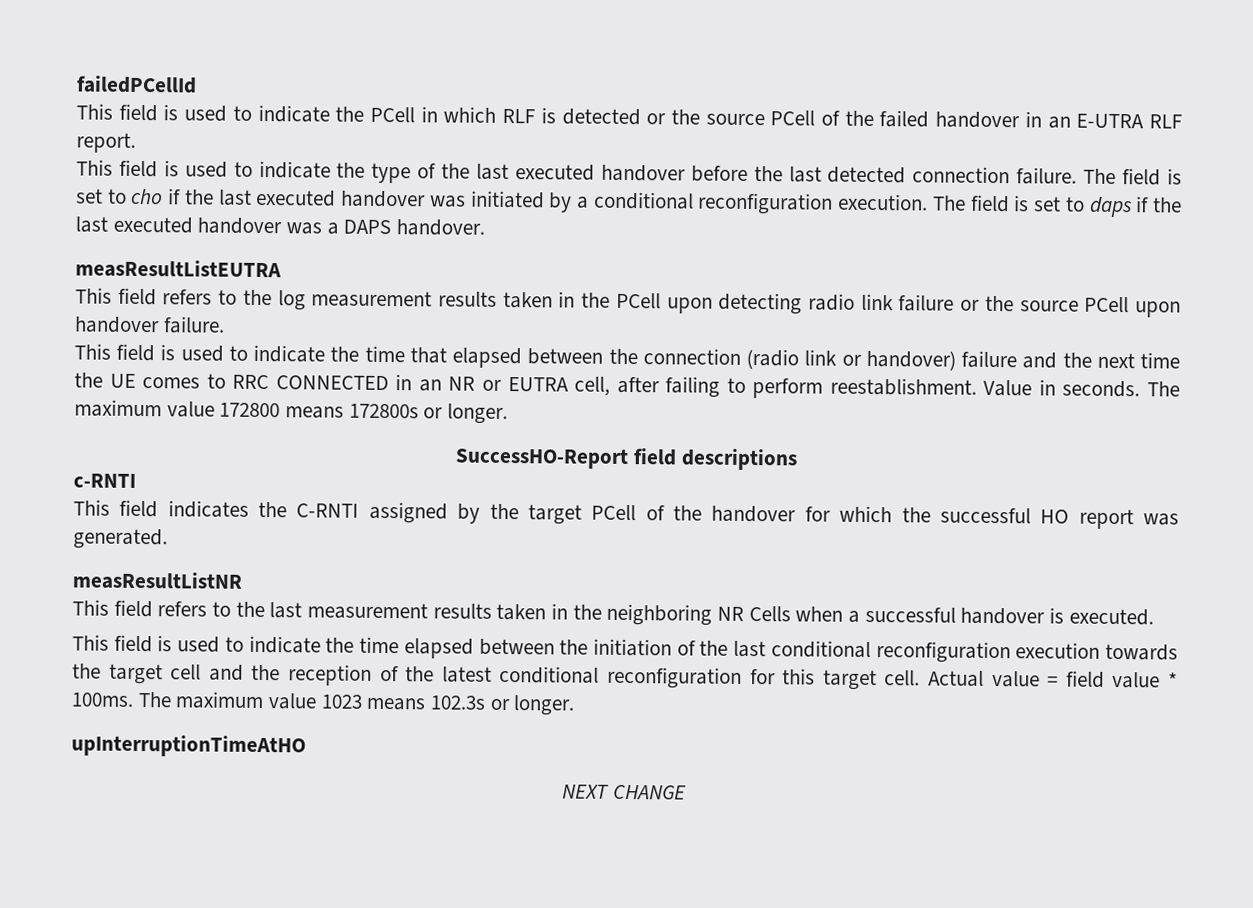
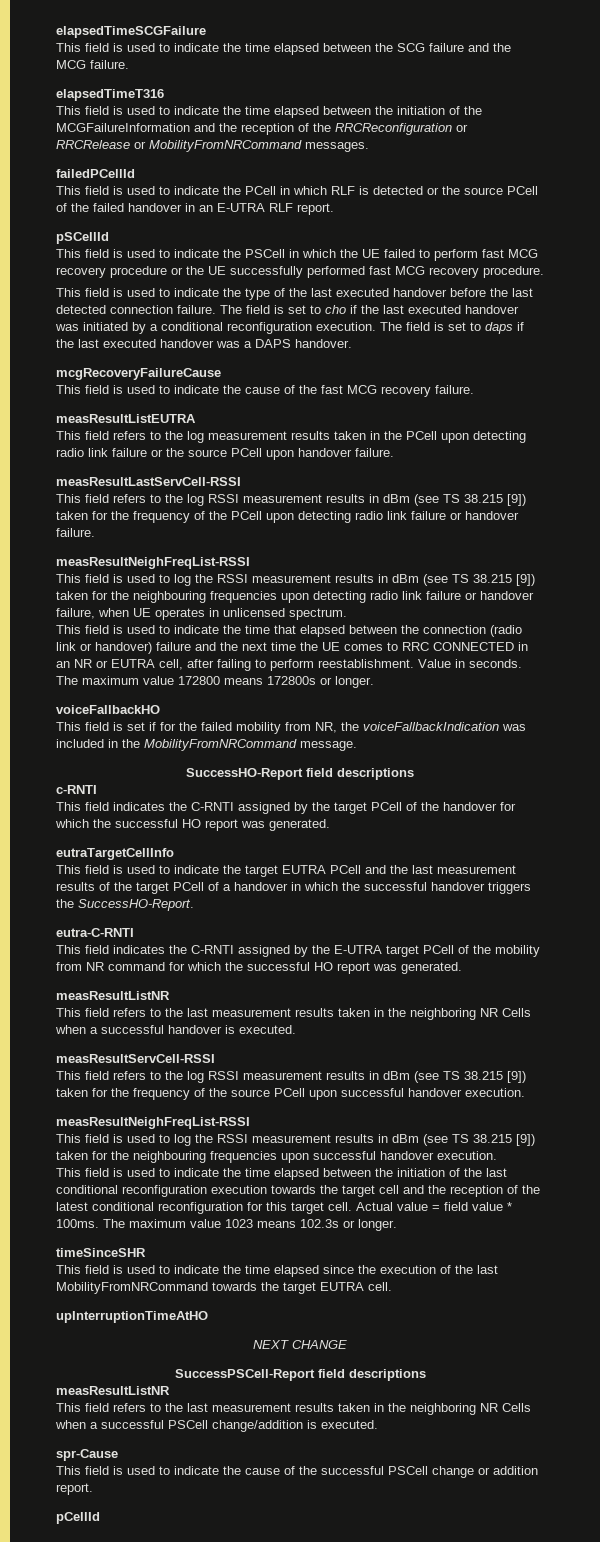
+ elapsedTimeSCGFailure
+ This field is used to indicate the time elapsed between the SCG failure and the MCG failure.
+ elapsedTimeT316
+ This field is used to indicate the time elapsed between the initiation of the MCGFailureInformation and the reception of the RRCReconfiguration or RRCRelease or MobilityFromNRCommand messages.
+ pSCellId
+ This field is used to indicate the PSCell in which the UE failed to perform fast MCG recovery procedure or the UE successfully performed fast MCG recovery procedure.
+ mcgRecoveryFailureCause
+ This field is used to indicate the cause of the fast MCG recovery failure.
+ measResultLastServCell-RSSI
+ This field refers to the log RSSI measurement results in dBm (see TS 38.215 [9]) taken for the frequency of the PCell upon detecting radio link failure or handover failure.
+ measResultNeighFreqList-RSSI
+ This field is used to log the RSSI measurement results in dBm (see TS 38.215 [9]) taken for the neighbouring frequencies upon detecting radio link failure or handover failure, when UE operates in unlicensed spectrum.
+ voiceFallbackHO
+ This field is set if for the failed mobility from NR, the voiceFallbackIndication was included in the MobilityFromNRCommand message.
+ eutraTargetCellInfo
+ This field is used to indicate the target EUTRA PCell and the last measurement results of the target PCell of a handover in which the successful handover triggers the SuccessHO-Report.
+ eutra-C-RNTI
+ This field indicates the C-RNTI assigned by the E-UTRA target PCell of the mobility from NR command for which the successful HO report was generated.
+ measResultServCell-RSSI
+ This field refers to the log RSSI measurement results in dBm (see TS 38.215 [9]) taken for the frequency of the source PCell upon successful handover execution.
+ measResultNeighFreqList-RSSI
+ This field is used to log the RSSI measurement results in dBm (see TS 38.215 [9]) taken for the neighbouring frequencies upon successful handover execution.
+ timeSinceSHR
+ This field is used to indicate the time elapsed since the execution of the last MobilityFromNRCommand towards the target EUTRA cell.
  upInterruptionTimeAtHO
  NEXT CHANGE
+ SuccessPSCell-Report field descriptions
+ measResultListNR
+ This field refers to the last measurement results taken in the neighboring NR Cells when a successful PSCell change/addition is executed.
+ spr-Cause
+ This field is used to indicate the cause of the successful PSCell change or addition report.
+ pCellId

